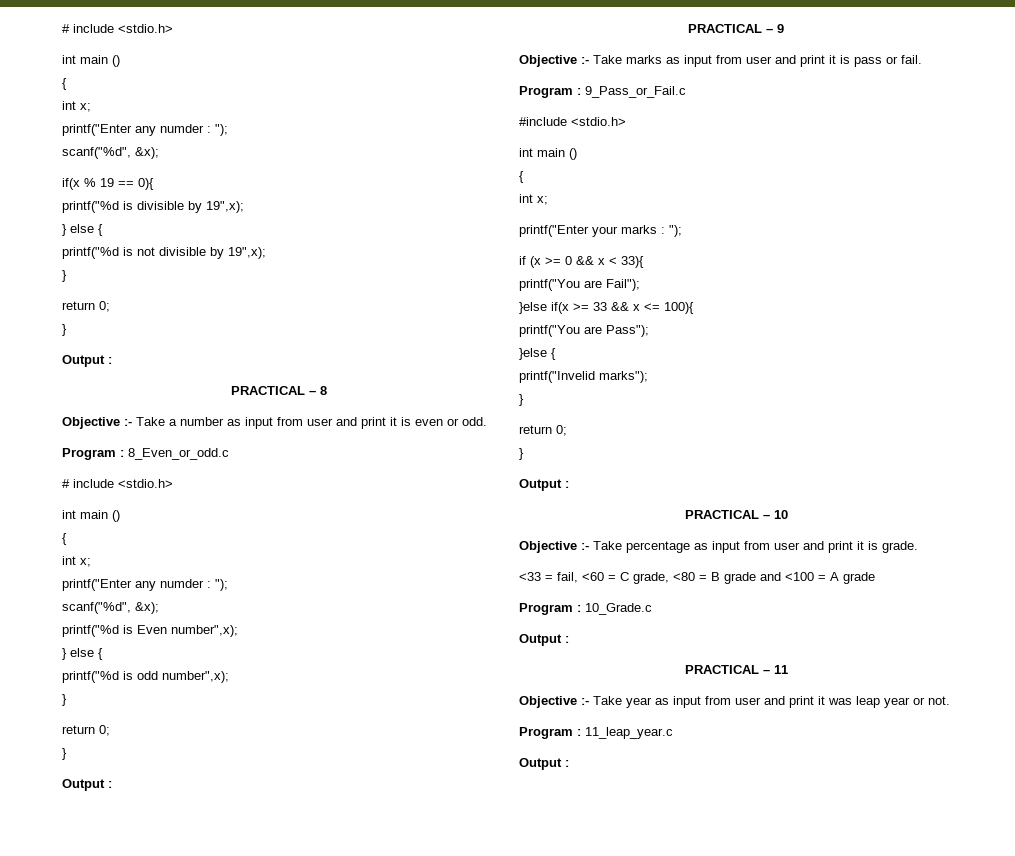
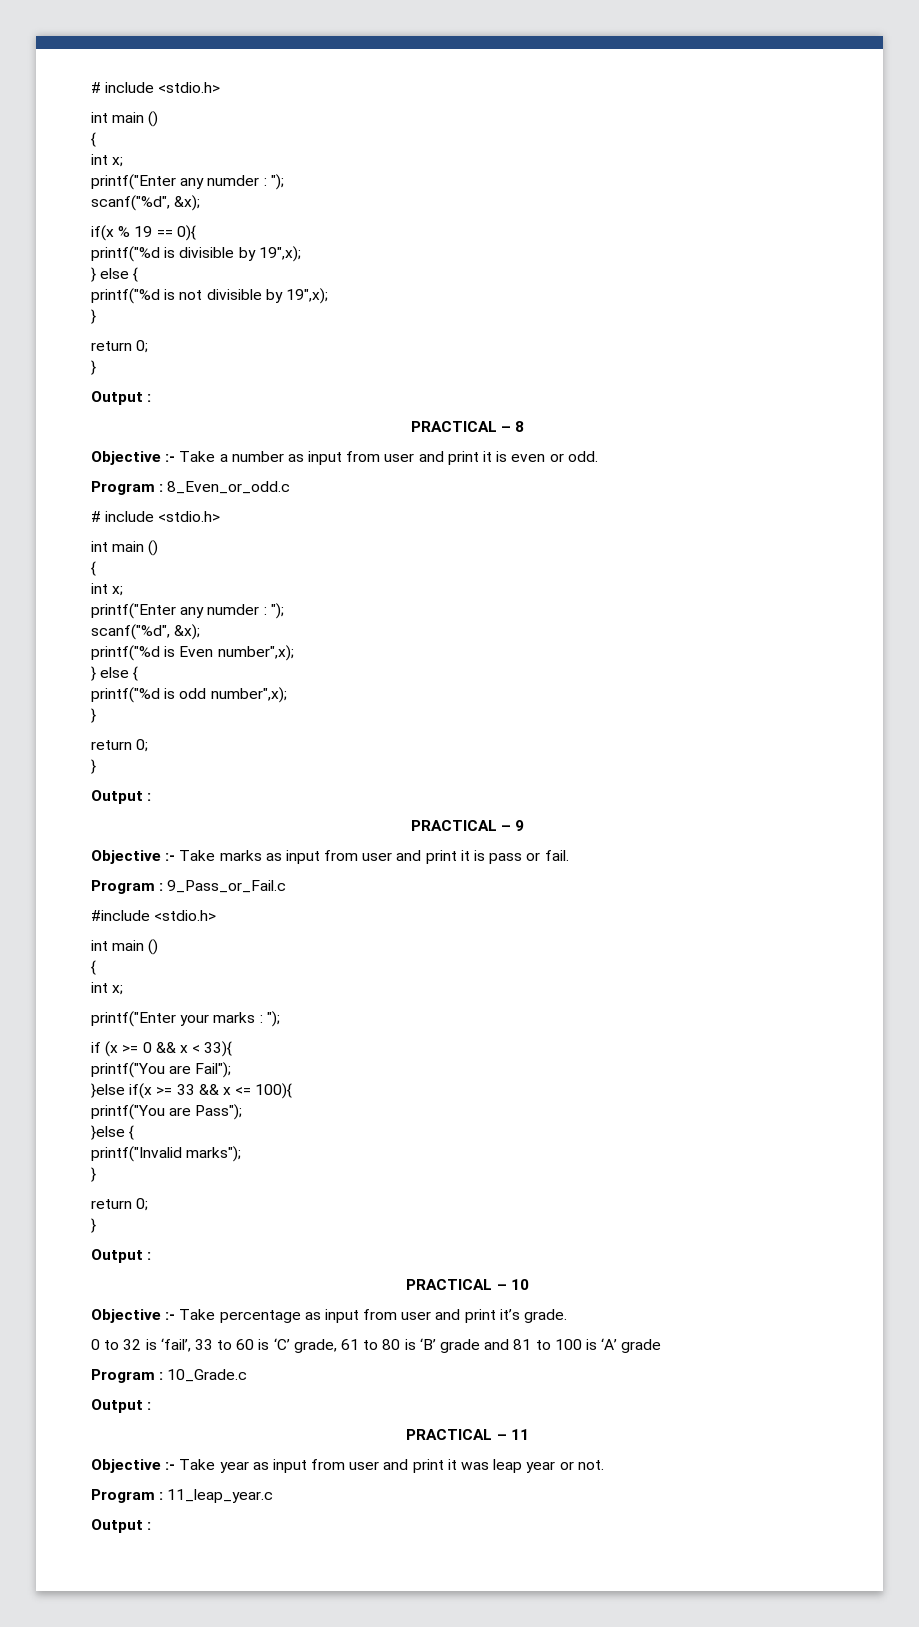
- printf("Invelid marks");
+ printf("Invalid marks");
- Objective :- Take percentage as input from user and print it is grade.
+ Objective :- Take percentage as input from user and print it’s grade.
- <33 = fail, <60 = C grade, <80 = B grade and <100 = A grade
+ 0 to 32 is ‘fail’, 33 to 60 is ‘C’ grade, 61 to 80 is ‘B’ grade and 81 to 100 is ‘A’ grade

